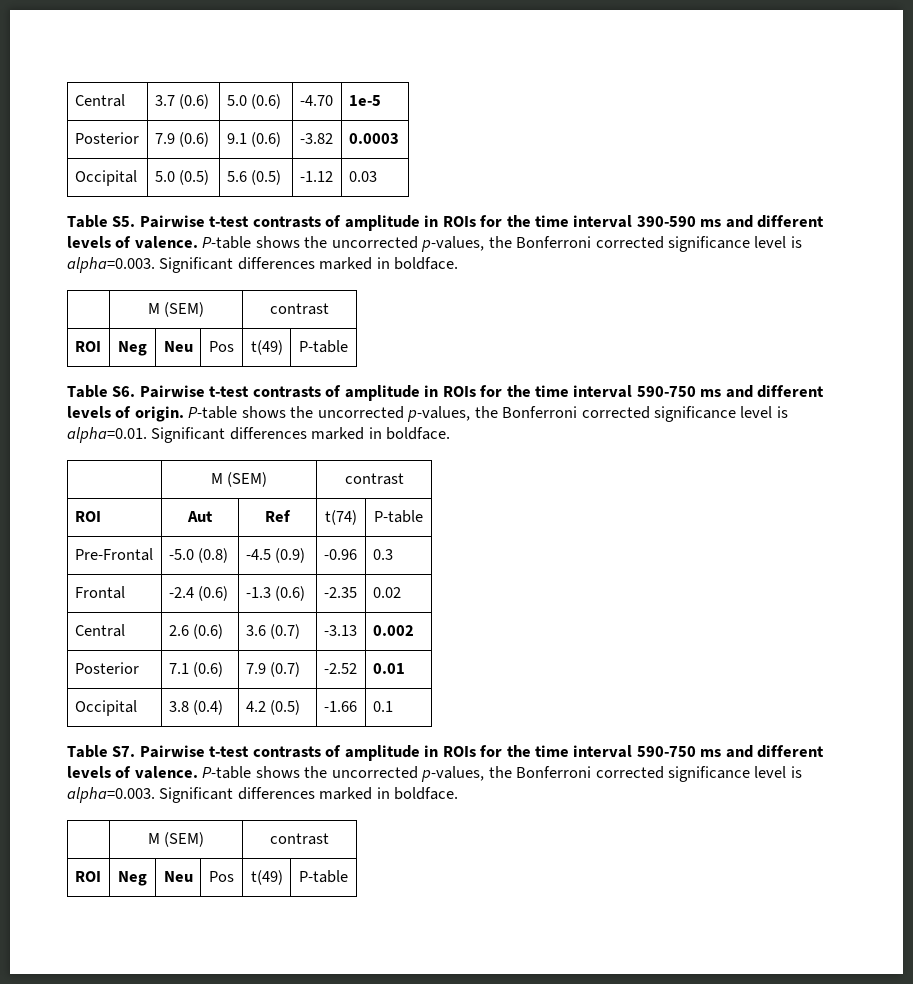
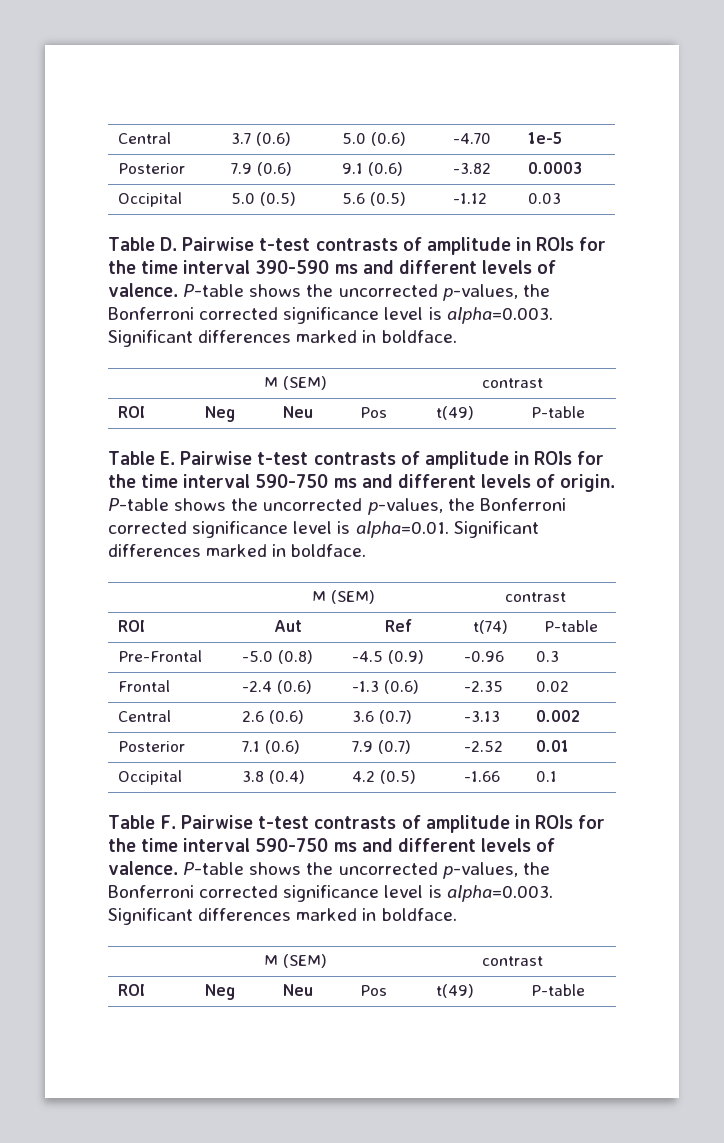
- Table S5. Pairwise t-test contrasts of amplitude in ROIs for the time interval 390-590 ms and different levels of valence.
+ Table D. Pairwise t-test contrasts of amplitude in ROIs for the time interval 390-590 ms and different levels of valence.
- Table S6. Pairwise t-test contrasts of amplitude in ROIs for the time interval 590-750 ms and different levels of origin.
+ Table E. Pairwise t-test contrasts of amplitude in ROIs for the time interval 590-750 ms and different levels of origin.
- Table S7. Pairwise t-test contrasts of amplitude in ROIs for the time interval 590-750 ms and different levels of valence.
+ Table F. Pairwise t-test contrasts of amplitude in ROIs for the time interval 590-750 ms and different levels of valence.

